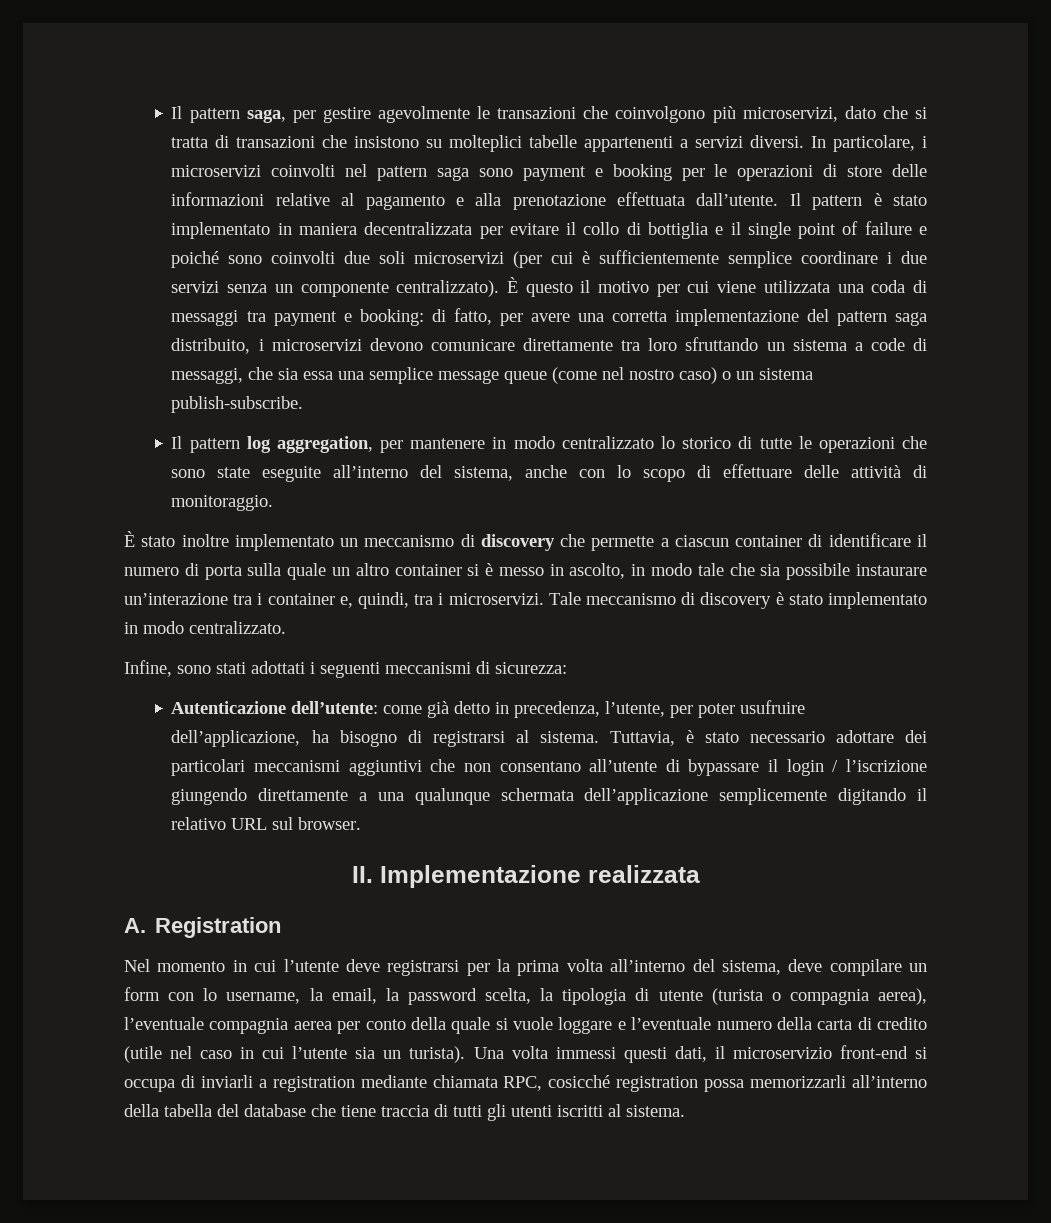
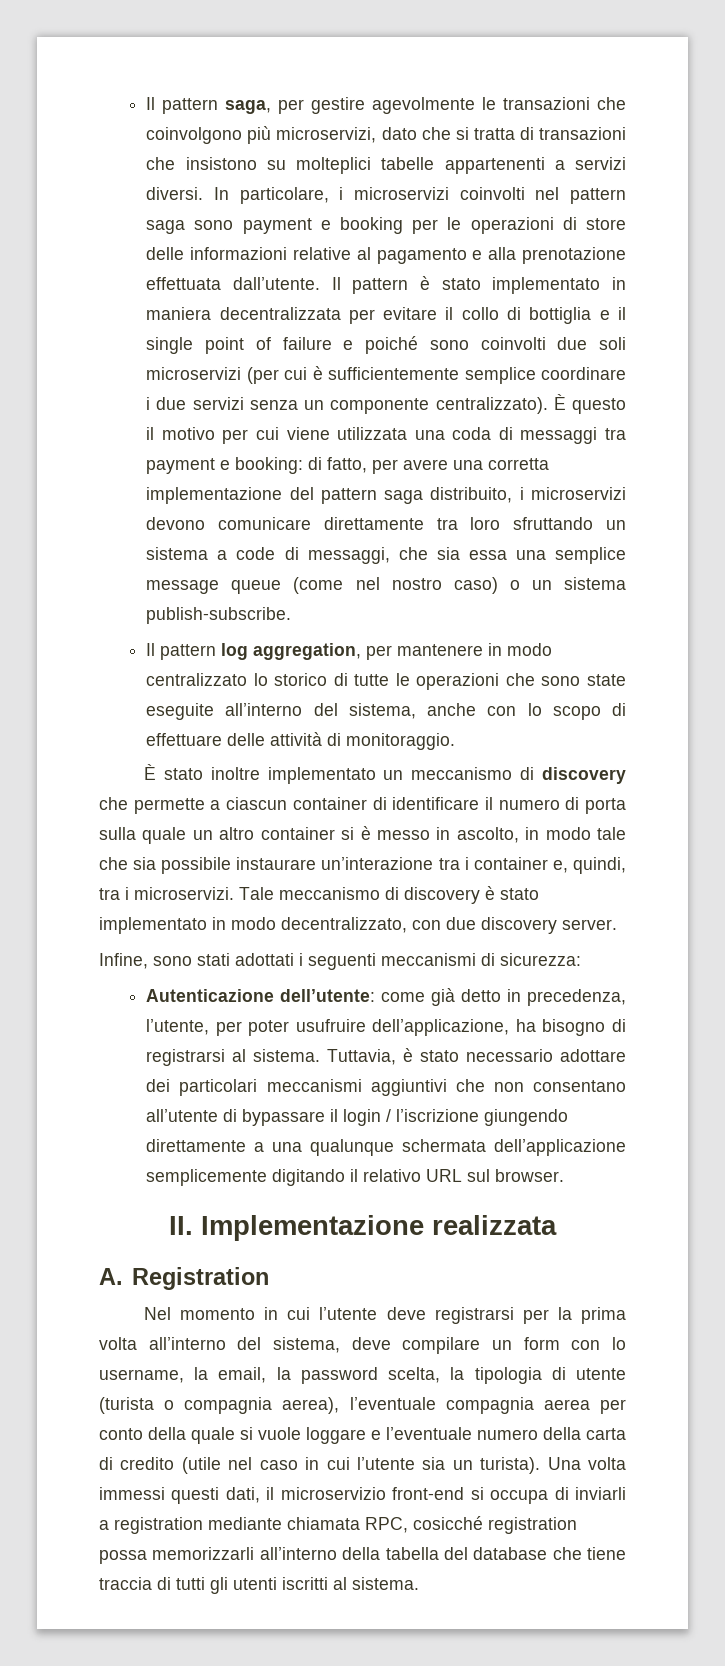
- Tale meccanismo di discovery è stato implementato in modo centralizzato.
+ Tale meccanismo di discovery è stato implementato in modo decentralizzato, con due discovery server.

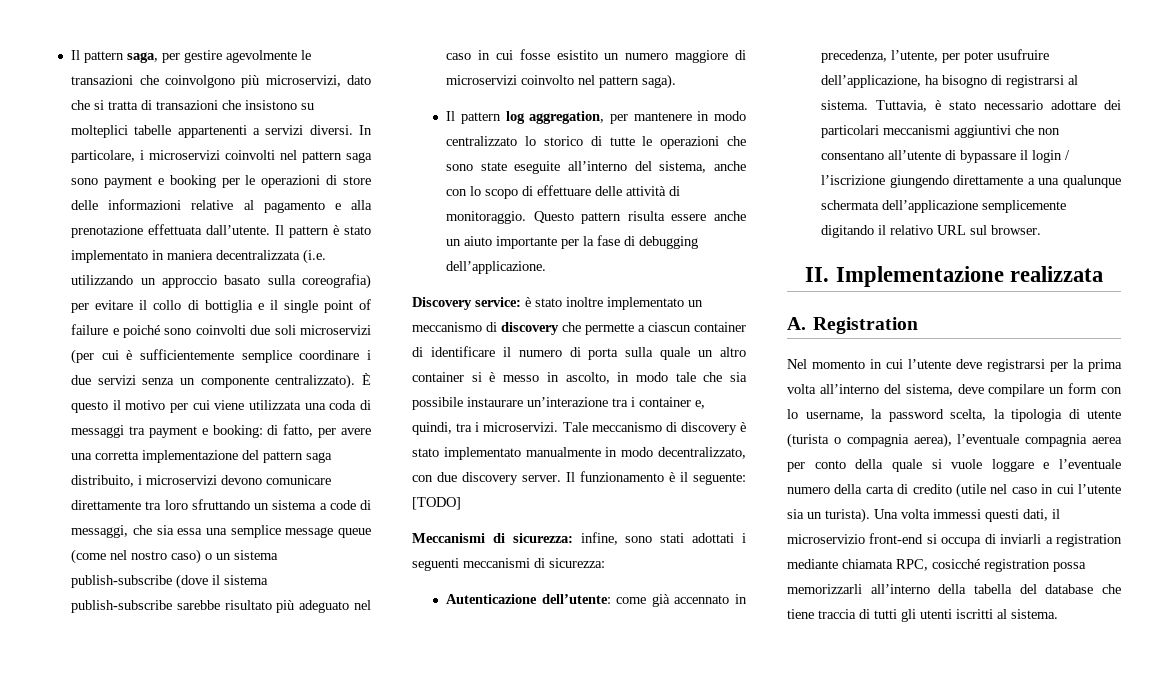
- Il pattern è stato implementato in maniera decentralizzata per evitare il collo di bottiglia e il single point of failure e poiché sono coinvolti due soli microservizi (per cui è sufficientemente semplice coordinare i due servizi senza un componente centralizzato).
+ Il pattern è stato implementato in maniera decentralizzata (i.e. utilizzando un approccio basato sulla coreografia) per evitare il collo di bottiglia e il single point of failure e poiché sono coinvolti due soli microservizi (per cui è sufficientemente semplice coordinare i due servizi senza un componente centralizzato).
- È questo il motivo per cui viene utilizzata una coda di messaggi tra payment e booking: di fatto, per avere una corretta implementazione del pattern saga distribuito, i microservizi devono comunicare direttamente tra loro sfruttando un sistema a code di messaggi, che sia essa una semplice message queue (come nel nostro caso) o un sistema publish-subscribe.
+ È questo il motivo per cui viene utilizzata una coda di messaggi tra payment e booking: di fatto, per avere una corretta implementazione del pattern saga distribuito, i microservizi devono comunicare direttamente tra loro sfruttando un sistema a code di messaggi, che sia essa una semplice message queue (come nel nostro caso) o un sistema publish-subscribe (dove il sistema publish-subscribe sarebbe risultato più adeguato nel caso in cui fosse esistito un numero maggiore di microservizi coinvolto nel pattern saga).
- Il pattern log aggregation, per mantenere in modo centralizzato lo storico di tutte le operazioni che sono state eseguite all’interno del sistema, anche con lo scopo di effettuare delle attività di monitoraggio.
- È stato inoltre implementato un meccanismo di discovery che permette a ciascun container di identificare il numero di porta sulla quale un altro container si è messo in ascolto, in modo tale che sia possibile instaurare un’interazione tra i container e, quindi, tra i microservizi.
+ Il pattern log aggregation, per mantenere in modo centralizzato lo storico di tutte le operazioni che sono state eseguite all’interno del sistema, anche con lo scopo di effettuare delle attività di monitoraggio. Questo pattern risulta essere anche un aiuto importante per la fase di debugging dell’applicazione.
+ Discovery service: è stato inoltre implementato un meccanismo di discovery che permette a ciascun container di identificare il numero di porta sulla quale un altro container si è messo in ascolto, in modo tale che sia possibile instaurare un’interazione tra i container e, quindi, tra i microservizi.
- Tale meccanismo di discovery è stato implementato in modo decentralizzato, con due discovery server.
- Infine, sono stati adottati i seguenti meccanismi di sicurezza:
+ Tale meccanismo di discovery è stato implementato manualmente in modo decentralizzato, con due discovery server. Il funzionamento è il seguente: [TODO]
+ Meccanismi di sicurezza: infine, sono stati adottati i seguenti meccanismi di sicurezza:
- Autenticazione dell’utente: come già detto in precedenza, l’utente, per poter usufruire dell’applicazione, ha bisogno di registrarsi al sistema.
+ Autenticazione dell’utente: come già accennato in precedenza, l’utente, per poter usufruire dell’applicazione, ha bisogno di registrarsi al sistema.
- Nel momento in cui l’utente deve registrarsi per la prima volta all’interno del sistema, deve compilare un form con lo username, la email, la password scelta, la tipologia di utente (turista o compagnia aerea), l’eventuale compagnia aerea per conto della quale si vuole loggare e l’eventuale numero della carta di credito (utile nel caso in cui l’utente sia un turista).
+ Nel momento in cui l’utente deve registrarsi per la prima volta all’interno del sistema, deve compilare un form con lo username, la password scelta, la tipologia di utente (turista o compagnia aerea), l’eventuale compagnia aerea per conto della quale si vuole loggare e l’eventuale numero della carta di credito (utile nel caso in cui l’utente sia un turista).

